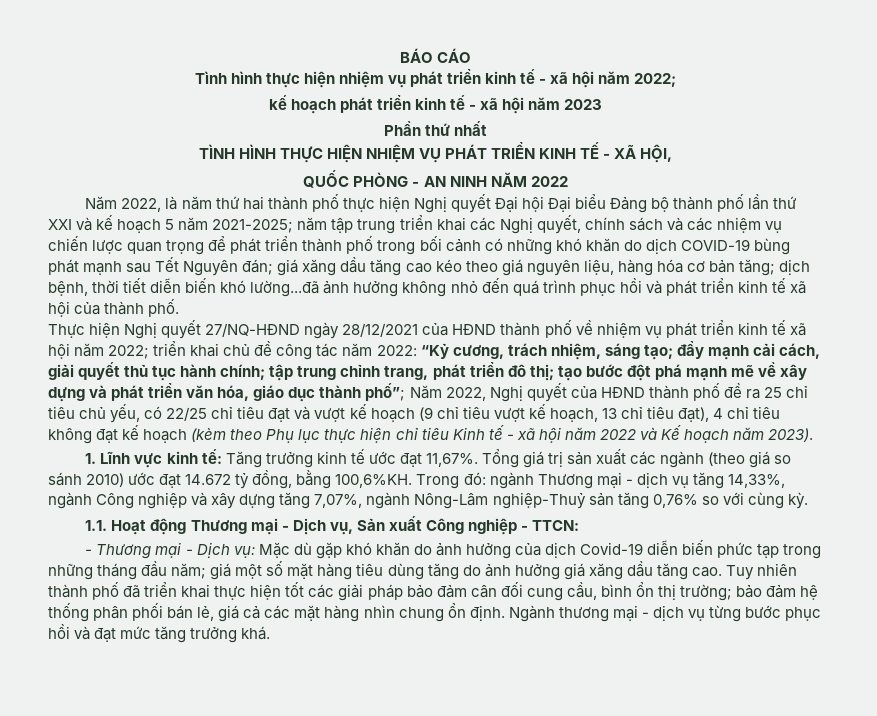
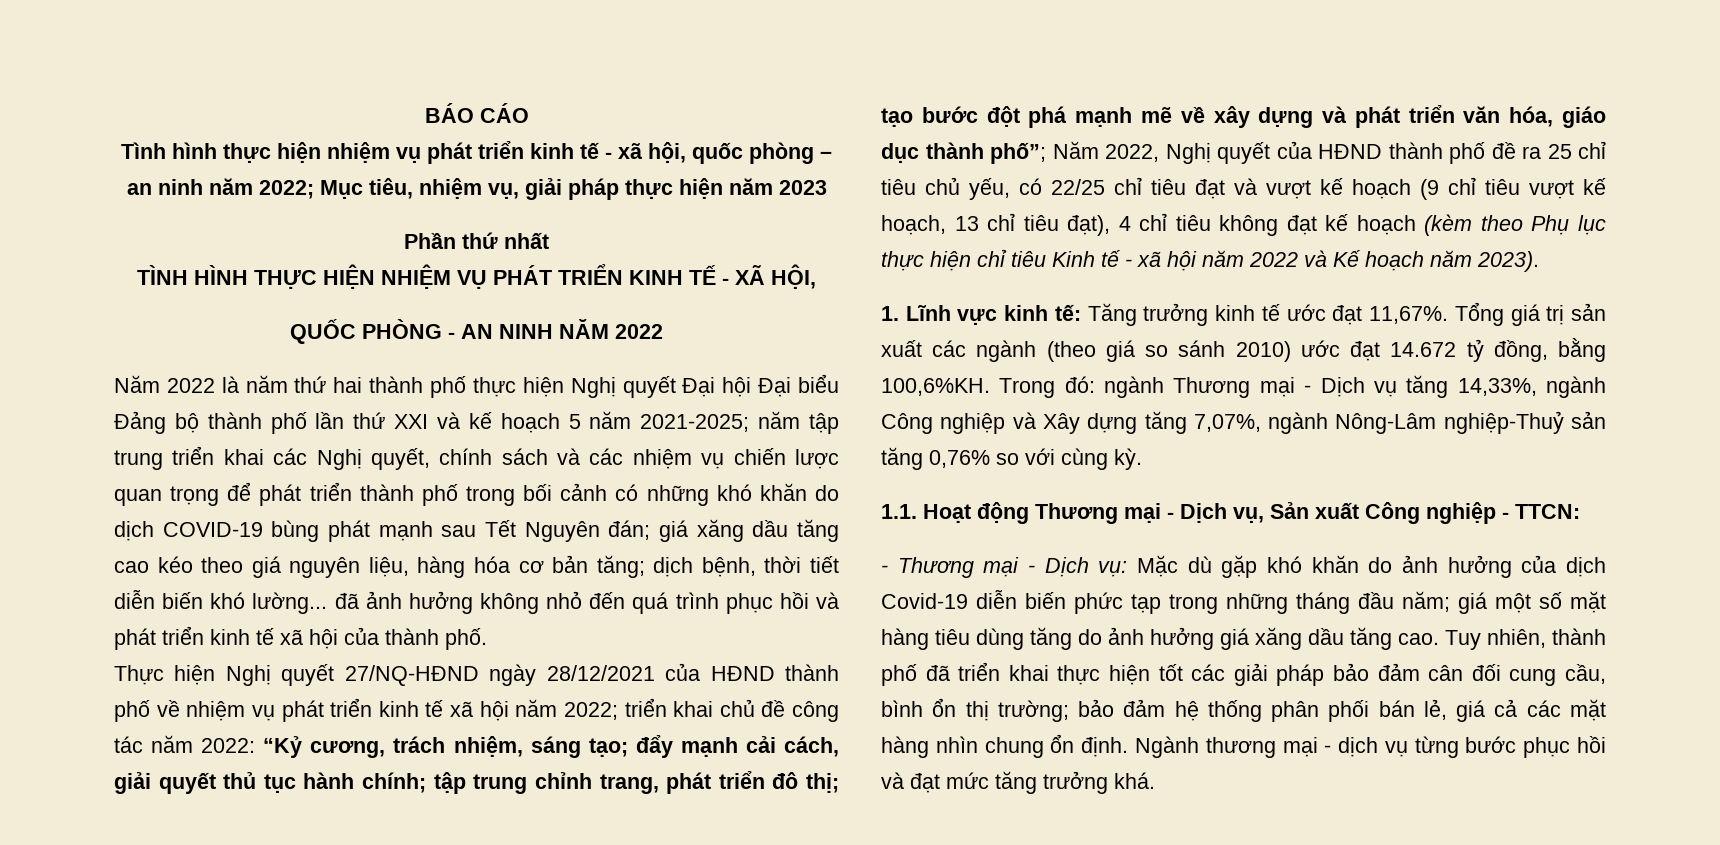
- Tình hình thực hiện nhiệm vụ phát triển kinh tế - xã hội năm 2022;
- kế hoạch phát triển kinh tế - xã hội năm 2023
+ Tình hình thực hiện nhiệm vụ phát triển kinh tế - xã hội, quốc phòng – an ninh năm 2022; Mục tiêu, nhiệm vụ, giải pháp thực hiện năm 2023
- Năm 2022, là năm thứ hai thành phố thực hiện Nghị quyết Đại hội Đại biểu Đảng bộ thành phố lần thứ XXI và kế hoạch 5 năm 2021-2025;
+ Năm 2022 là năm thứ hai thành phố thực hiện Nghị quyết Đại hội Đại biểu Đảng bộ thành phố lần thứ XXI và kế hoạch 5 năm 2021-2025;
- dịch bệnh, thời tiết diễn biến khó lường...đã ảnh hưởng không nhỏ đến quá trình phục hồi và phát triển kinh tế xã hội của thành phố.
+ dịch bệnh, thời tiết diễn biến khó lường... đã ảnh hưởng không nhỏ đến quá trình phục hồi và phát triển kinh tế xã hội của thành phố.
- Trong đó: ngành Thương mại - dịch vụ tăng 14,33%, ngành Công nghiệp và xây dựng tăng 7,07%, ngành Nông-Lâm nghiệp-Thuỷ sản tăng 0,76% so với cùng kỳ.
+ Trong đó: ngành Thương mại - Dịch vụ tăng 14,33%, ngành Công nghiệp và Xây dựng tăng 7,07%, ngành Nông-Lâm nghiệp-Thuỷ sản tăng 0,76% so với cùng kỳ.
- Tuy nhiên thành phố đã triển khai thực hiện tốt các giải pháp bảo đảm cân đối cung cầu, bình ổn thị trường; bảo đảm hệ thống phân phối bán lẻ, giá cả các mặt hàng nhìn chung ổn định.
+ Tuy nhiên, thành phố đã triển khai thực hiện tốt các giải pháp bảo đảm cân đối cung cầu, bình ổn thị trường; bảo đảm hệ thống phân phối bán lẻ, giá cả các mặt hàng nhìn chung ổn định.

